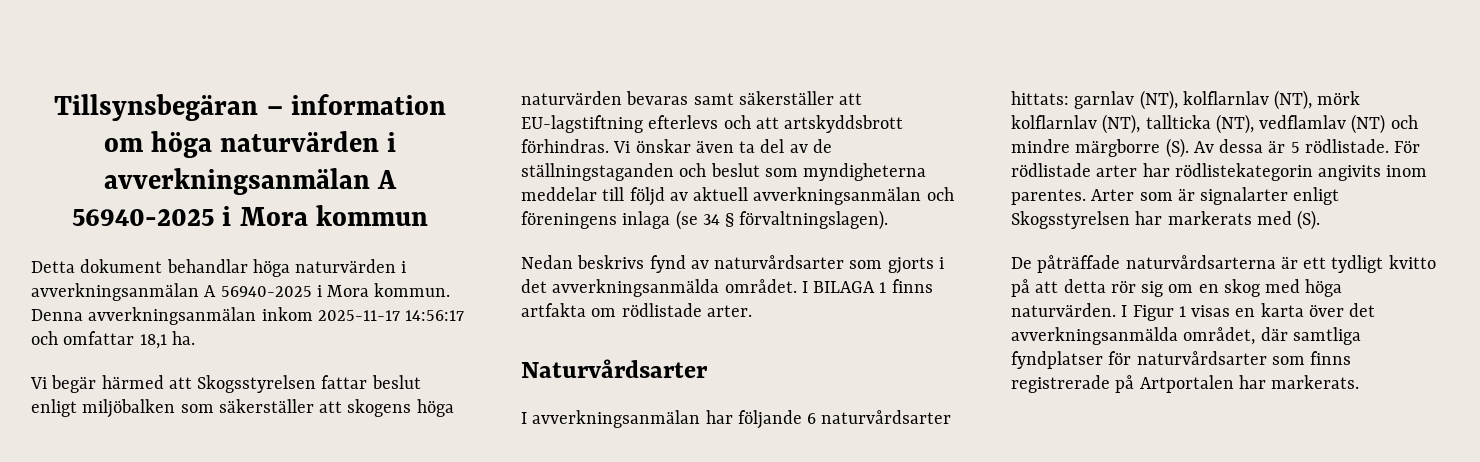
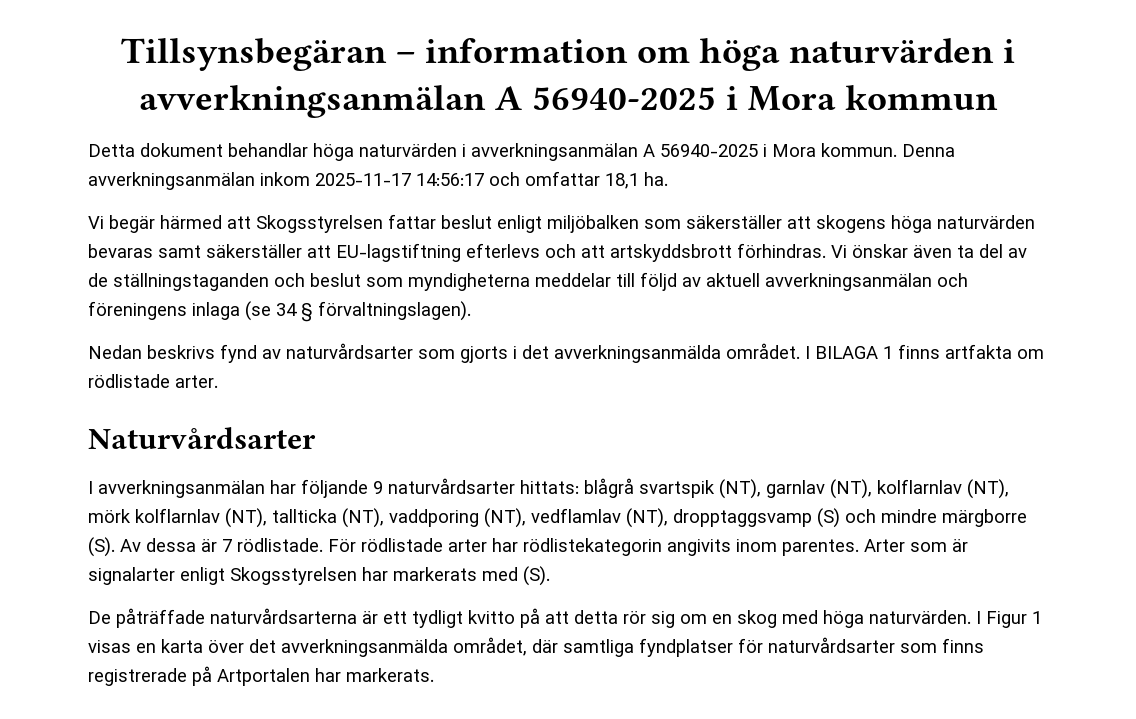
- I avverkningsanmälan har följande 6 naturvårdsarter hittats: garnlav (NT), kolflarnlav (NT), mörk kolflarnlav (NT), tallticka (NT), vedflamlav (NT) och mindre märgborre (S). Av dessa är 5 rödlistade.
+ I avverkningsanmälan har följande 9 naturvårdsarter hittats: blågrå svartspik (NT), garnlav (NT), kolflarnlav (NT), mörk kolflarnlav (NT), tallticka (NT), vaddporing (NT), vedflamlav (NT), dropptaggsvamp (S) och mindre märgborre (S). Av dessa är 7 rödlistade.

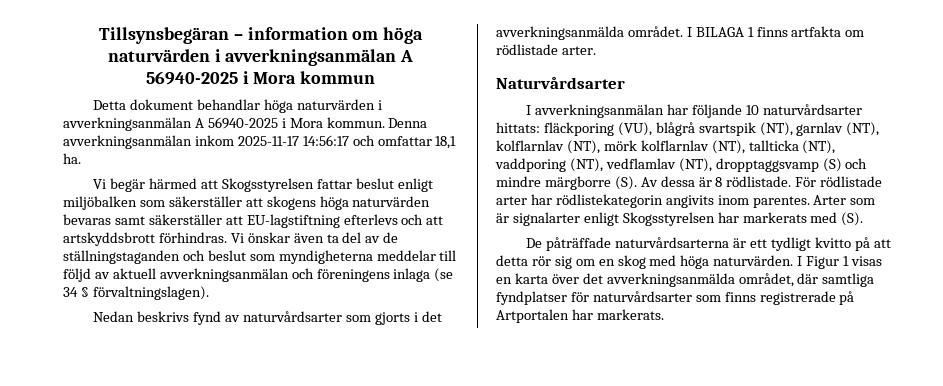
- I avverkningsanmälan har följande 9 naturvårdsarter hittats: blågrå svartspik (NT), garnlav (NT), kolflarnlav (NT), mörk kolflarnlav (NT), tallticka (NT), vaddporing (NT), vedflamlav (NT), dropptaggsvamp (S) och mindre märgborre (S). Av dessa är 7 rödlistade.
+ I avverkningsanmälan har följande 10 naturvårdsarter hittats: fläckporing (VU), blågrå svartspik (NT), garnlav (NT), kolflarnlav (NT), mörk kolflarnlav (NT), tallticka (NT), vaddporing (NT), vedflamlav (NT), dropptaggsvamp (S) och mindre märgborre (S). Av dessa är 8 rödlistade.

